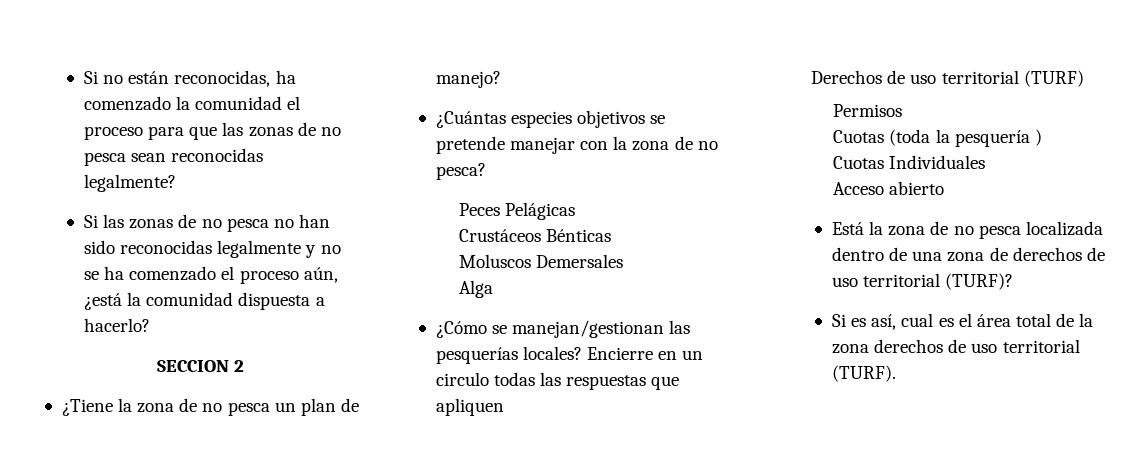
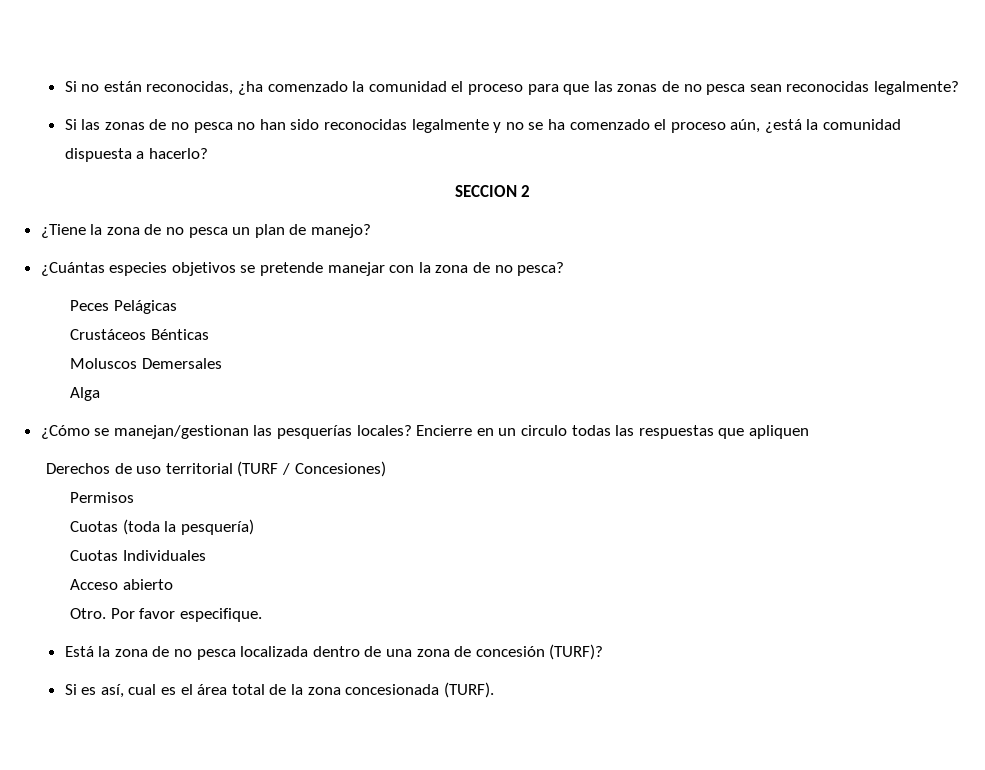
- Si no están reconocidas, ha comenzado la comunidad el proceso para que las zonas de no pesca sean reconocidas legalmente?
+ Si no están reconocidas, ¿ha comenzado la comunidad el proceso para que las zonas de no pesca sean reconocidas legalmente?
- Derechos de uso territorial (TURF)
+ Derechos de uso territorial (TURF / Concesiones)
- Cuotas (toda la pesquería )
+ Cuotas (toda la pesquería)
+ Otro. Por favor especifique.
- Está la zona de no pesca localizada dentro de una zona de derechos de uso territorial (TURF)?
+ Está la zona de no pesca localizada dentro de una zona de concesión (TURF)?
- Si es así, cual es el área total de la zona derechos de uso territorial (TURF).
+ Si es así, cual es el área total de la zona concesionada (TURF).

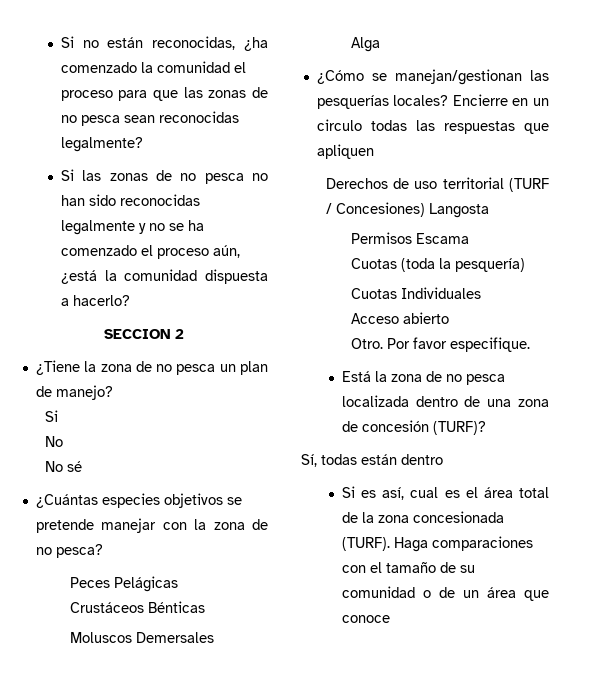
  ¿Tiene la zona de no pesca un plan de manejo?
+ Si
+ No
+ No sé
- Derechos de uso territorial (TURF / Concesiones)
+ Derechos de uso territorial (TURF / Concesiones) Langosta
- Permisos
+ Permisos Escama
+ Sí, todas están dentro
+ Haga comparaciones con el tamaño de su comunidad o de un área que conoce

